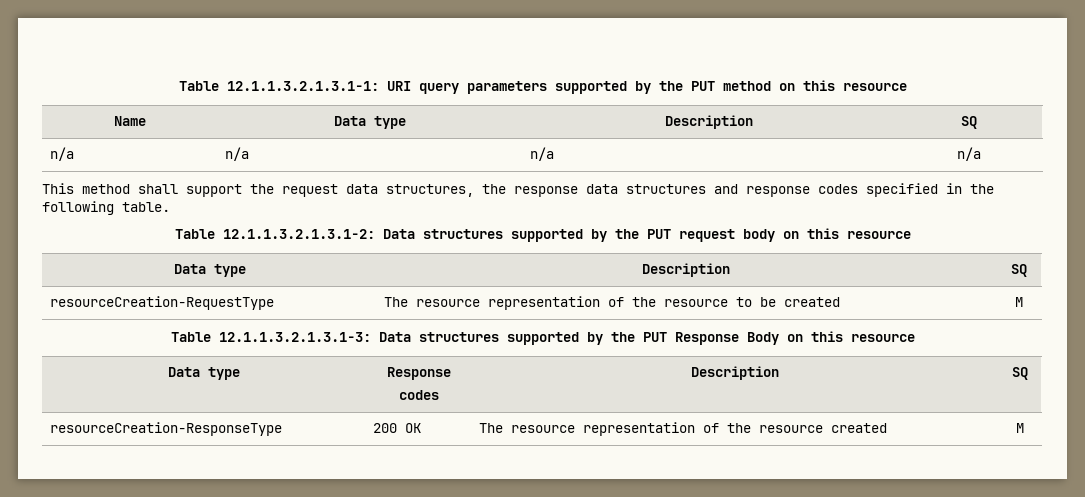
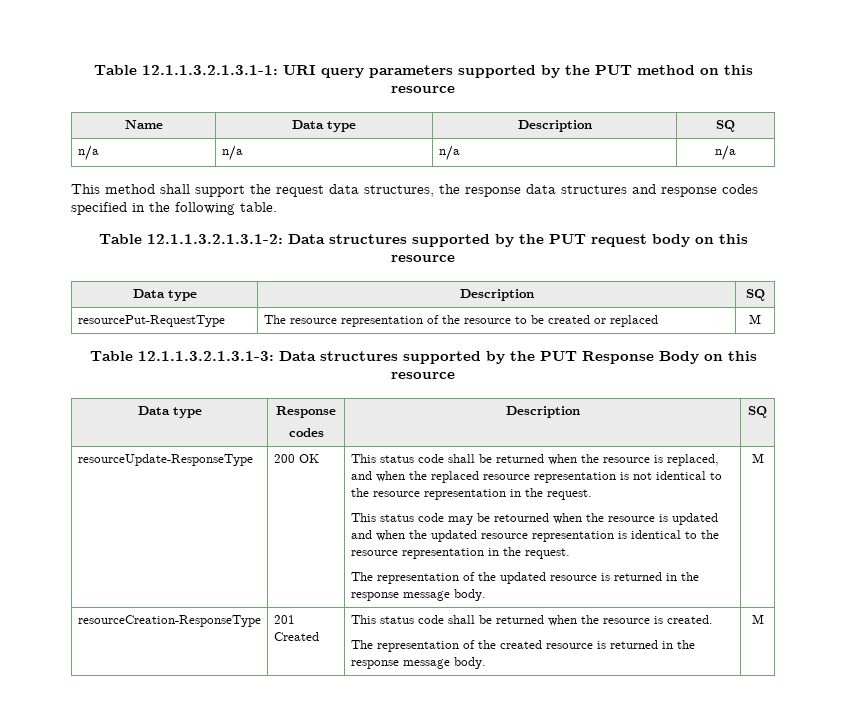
- resourceCreation-RequestType | The resource representation of the resource to be created | M
+ resourcePut-RequestType | The resource representation of the resource to be created or replaced | M
- resourceCreation-ResponseType
+ resourceUpdate-ResponseType
- The resource representation of the resource created | M
+ This status code shall be returned when the resource is replaced, and when the replaced resource representation is not identical to the resource representation in the request.
+ This status code may be retourned when the resource is updated and when the updated resource representation is identical to the resource representation in the request.
+ The representation of the updated resource is returned in the response message body. | M
+ resourceCreation-ResponseType | 201 Created | This status code shall be returned when the resource is created.
+ The representation of the created resource is returned in the response message body. | M

